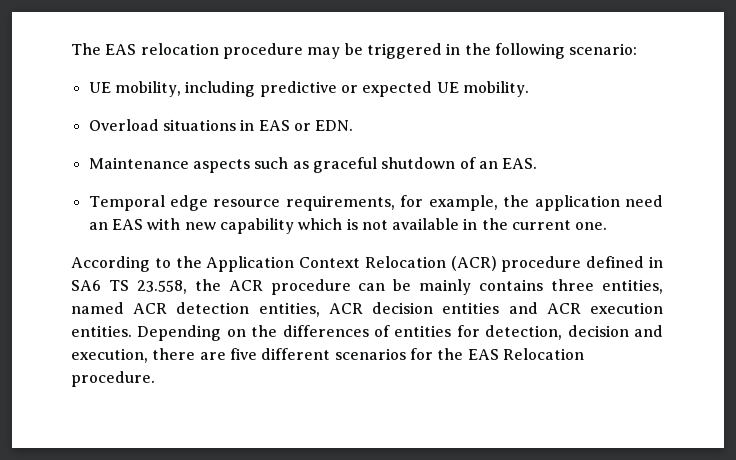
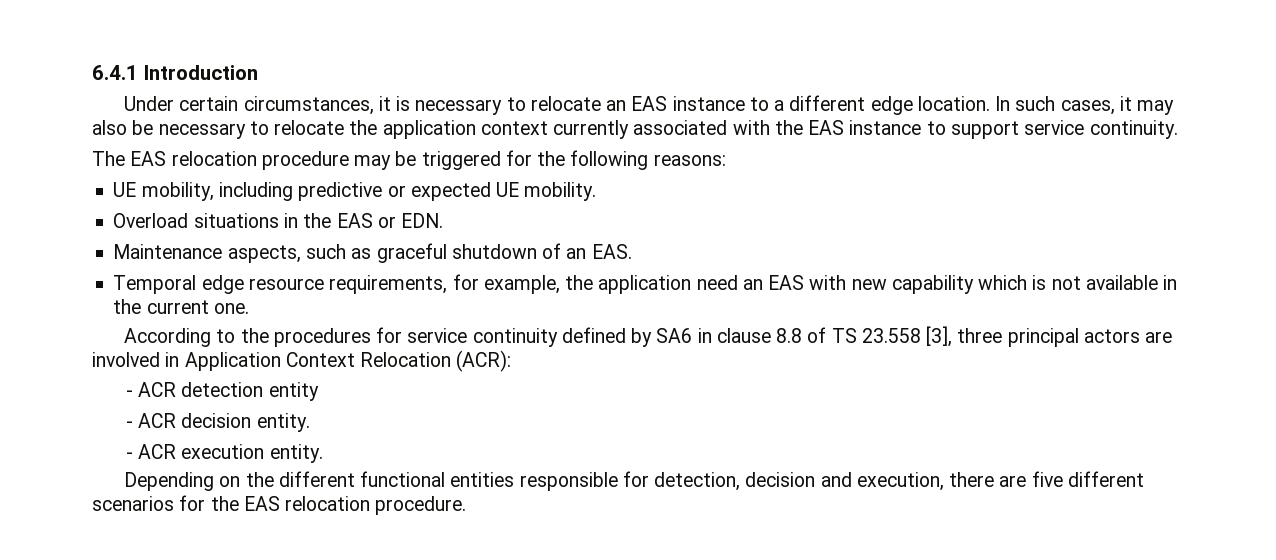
+ 6.4.1 Introduction
+ Under certain circumstances, it is necessary to relocate an EAS instance to a different edge location. In such cases, it may also be necessary to relocate the application context currently associated with the EAS instance to support service continuity.
- The EAS relocation procedure may be triggered in the following scenario:
+ The EAS relocation procedure may be triggered for the following reasons:
- Overload situations in EAS or EDN.
+ Overload situations in the EAS or EDN.
- Maintenance aspects such as graceful shutdown of an EAS.
+ Maintenance aspects, such as graceful shutdown of an EAS.
- According to the Application Context Relocation (ACR) procedure defined in SA6 TS 23.558, the ACR procedure can be mainly contains three entities, named ACR detection entities, ACR decision entities and ACR execution entities. Depending on the differences of entities for detection, decision and execution, there are five different scenarios for the EAS Relocation procedure.
+ According to the procedures for service continuity defined by SA6 in clause 8.8 of TS 23.558 [3], three principal actors are involved in Application Context Relocation (ACR):
+ - ACR detection entity
+ - ACR decision entity.
+ - ACR execution entity.
+ Depending on the different functional entities responsible for detection, decision and execution, there are five different scenarios for the EAS relocation procedure.

